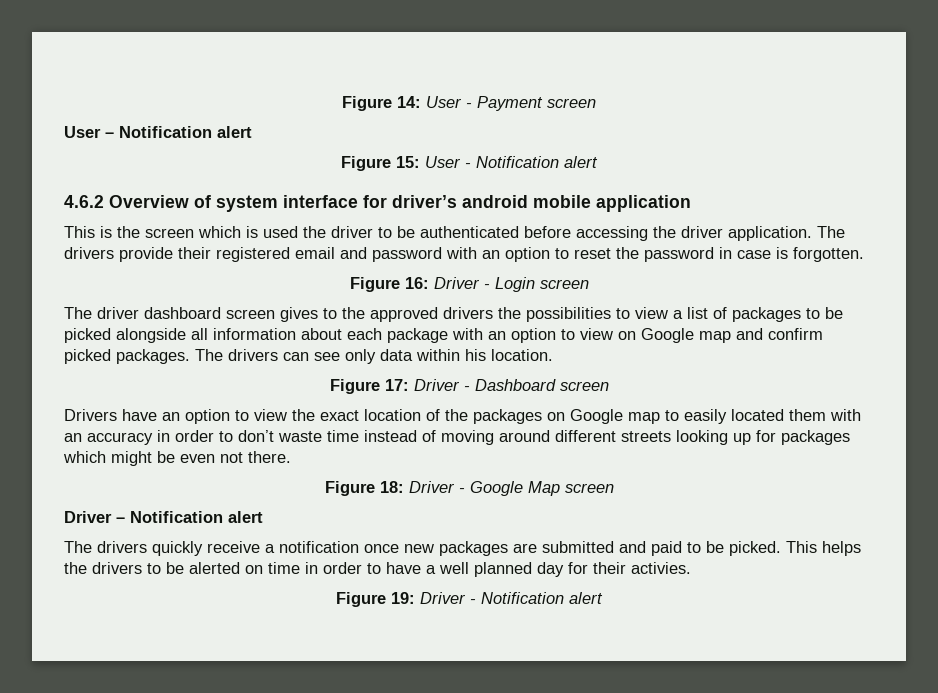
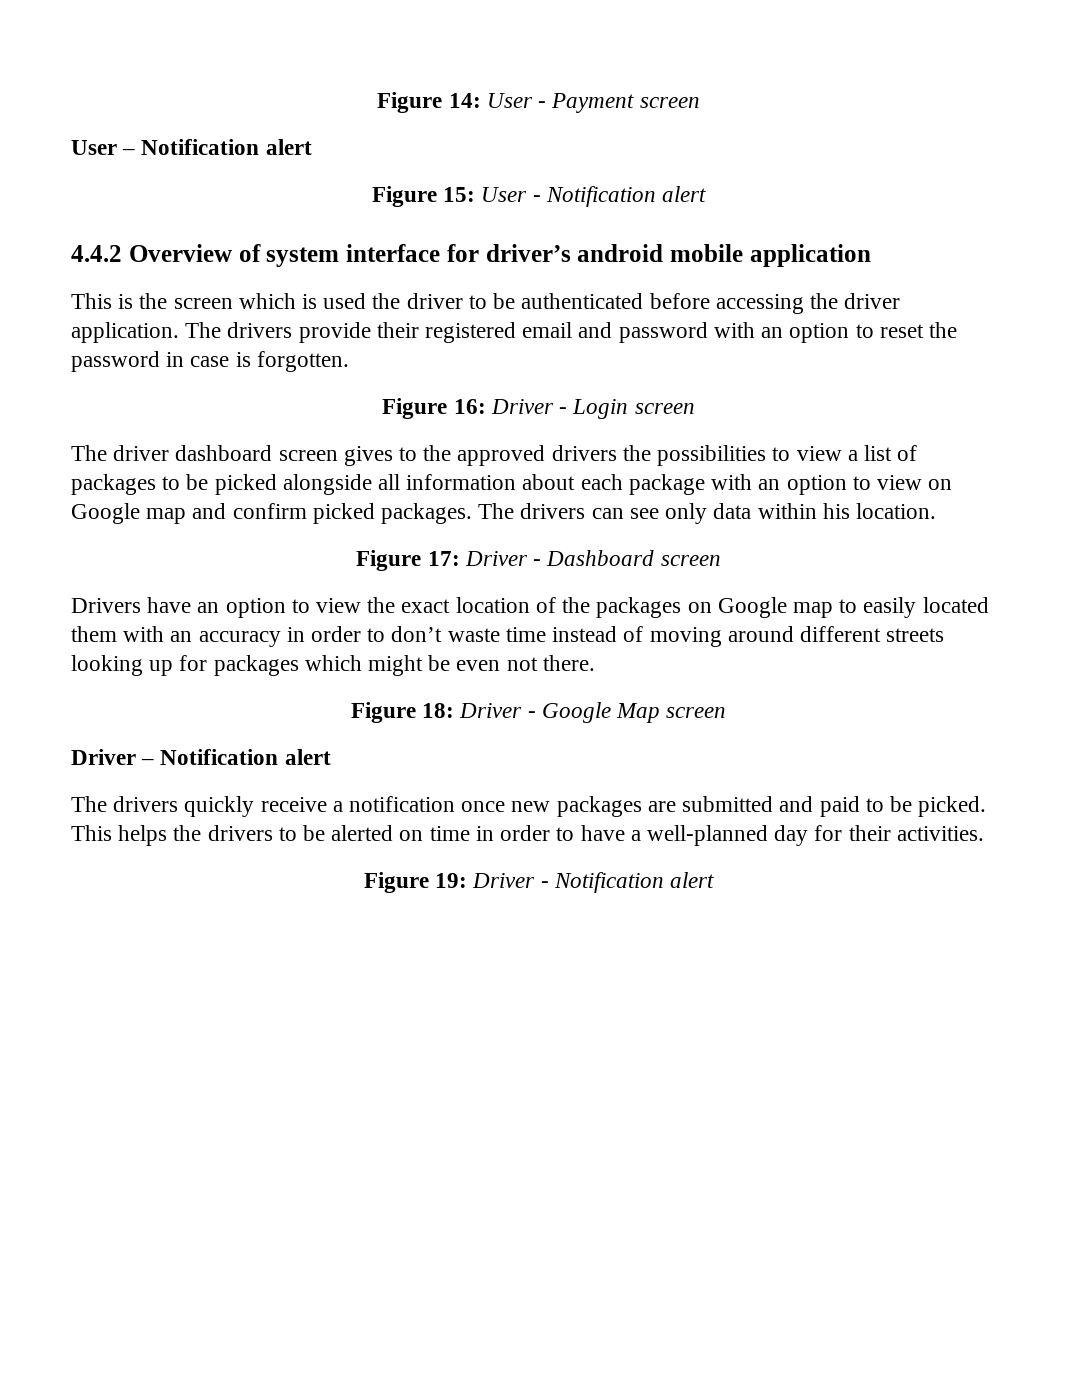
- 4.6.2 Overview of system interface for driver’s android mobile application
+ 4.4.2 Overview of system interface for driver’s android mobile application
- This helps the drivers to be alerted on time in order to have a well planned day for their activies.
+ This helps the drivers to be alerted on time in order to have a well-planned day for their activities.

